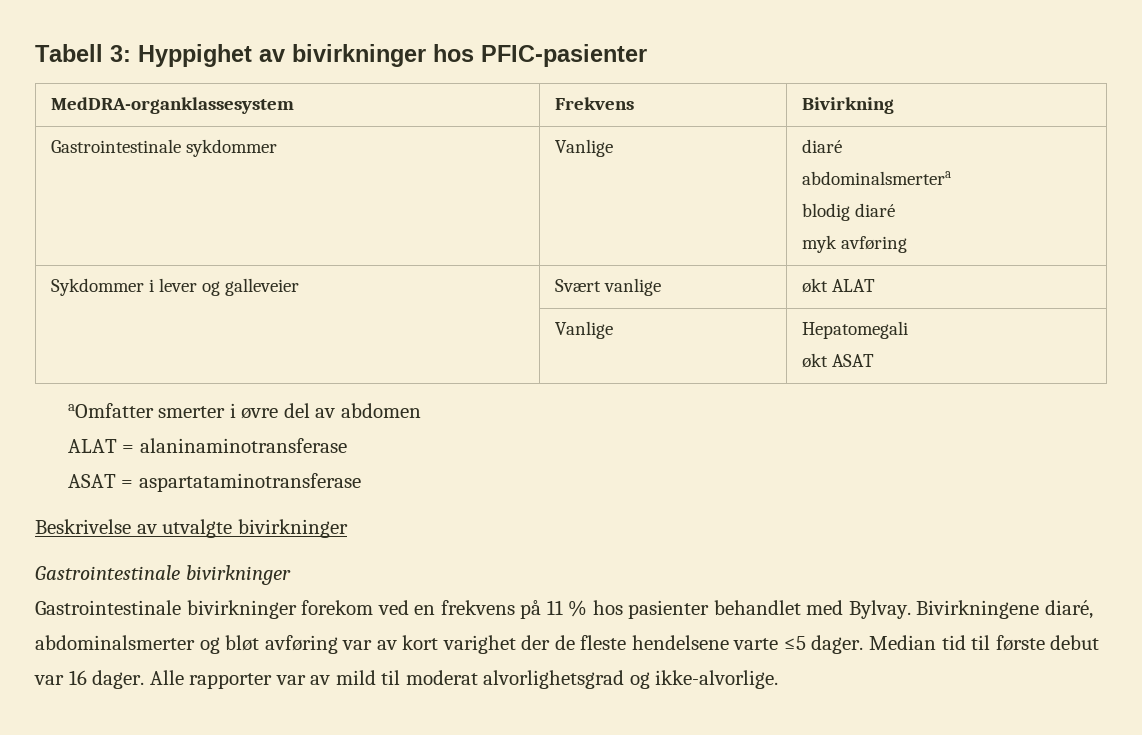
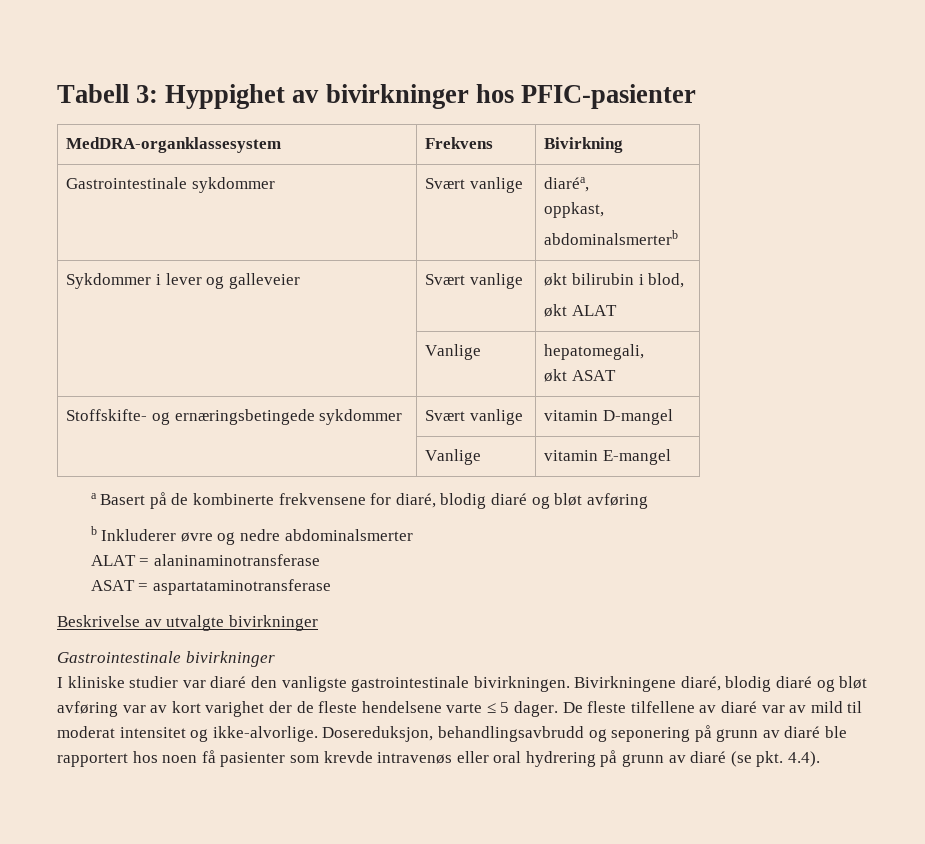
- Gastrointestinale sykdommer | Vanlige | diaré
- abdominalsmertera
- blodig diaré
- myk avføring
+ Gastrointestinale sykdommer | Svært vanlige | diaréa,
+ oppkast,
+ abdominalsmerterb
- Sykdommer i lever og galleveier | Svært vanlige | økt ALAT
+ Sykdommer i lever og galleveier | Svært vanlige | økt bilirubin i blod,
+ økt ALAT
- | Vanlige | Hepatomegali
+ | Vanlige | hepatomegali,
- aOmfatter smerter i øvre del av abdomen
+ Stoffskifte- og ernæringsbetingede sykdommer | Svært vanlige | vitamin D-mangel
+ | Vanlige | vitamin E-mangel
+ a Basert på de kombinerte frekvensene for diaré, blodig diaré og bløt avføring
+ b Inkluderer øvre og nedre abdominalsmerter
- Gastrointestinale bivirkninger forekom ved en frekvens på 11 % hos pasienter behandlet med Bylvay. Bivirkningene diaré, abdominalsmerter og bløt avføring var av kort varighet der de fleste hendelsene varte ≤5 dager. Median tid til første debut var 16 dager. Alle rapporter var av mild til moderat alvorlighetsgrad og ikke-alvorlige.
+ I kliniske studier var diaré den vanligste gastrointestinale bivirkningen. Bivirkningene diaré, blodig diaré og bløt avføring var av kort varighet der de fleste hendelsene varte ≤ 5 dager. De fleste tilfellene av diaré var av mild til moderat intensitet og ikke-alvorlige.
+ Dosereduksjon, behandlingsavbrudd og seponering på grunn av diaré ble rapportert hos noen få pasienter som krevde intravenøs eller oral hydrering på grunn av diaré (se pkt. 4.4).

